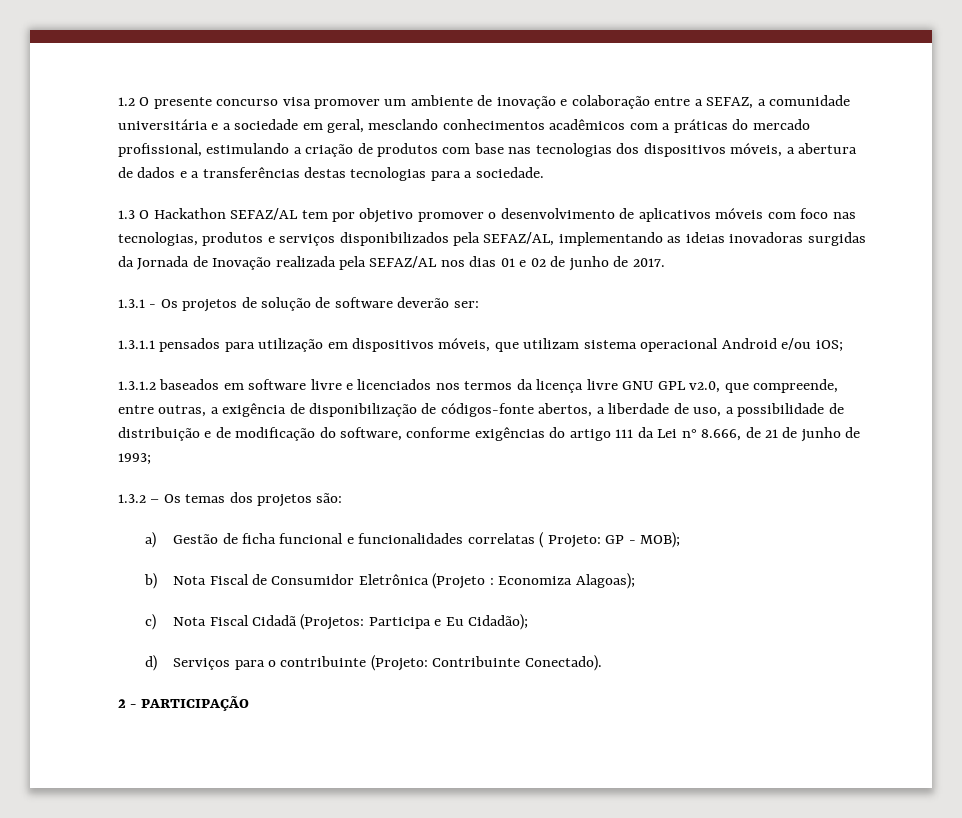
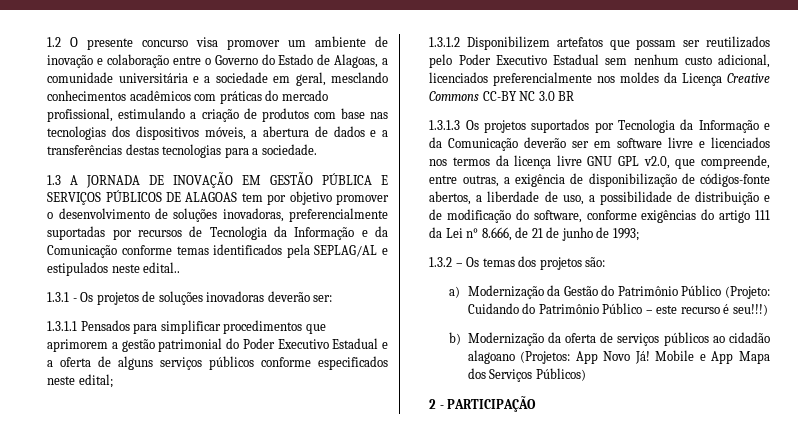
- 1.2 O presente concurso visa promover um ambiente de inovação e colaboração entre a SEFAZ, a comunidade universitária e a sociedade em geral, mesclando conhecimentos acadêmicos com a práticas do mercado profissional, estimulando a criação de produtos com base nas tecnologias dos dispositivos móveis, a abertura de dados e a transferências destas tecnologias para a sociedade.
+ 1.2 O presente concurso visa promover um ambiente de inovação e colaboração entre o Governo do Estado de Alagoas, a comunidade universitária e a sociedade em geral, mesclando conhecimentos acadêmicos com práticas do mercado profissional, estimulando a criação de produtos com base nas tecnologias dos dispositivos móveis, a abertura de dados e a transferências destas tecnologias para a sociedade.
- 1.3 O Hackathon SEFAZ/AL tem por objetivo promover o desenvolvimento de aplicativos móveis com foco nas tecnologias, produtos e serviços disponibilizados pela SEFAZ/AL, implementando as ideias inovadoras surgidas da Jornada de Inovação realizada pela SEFAZ/AL nos dias 01 e 02 de junho de 2017.
+ 1.3 A JORNADA DE INOVAÇÃO EM GESTÃO PÚBLICA E SERVIÇOS PÚBLICOS DE ALAGOAS tem por objetivo promover o desenvolvimento de soluções inovadoras, preferencialmente suportadas por recursos de Tecnologia da Informação e da Comunicação conforme temas identificados pela SEPLAG/AL e estipulados neste edital..
- 1.3.1 - Os projetos de solução de software deverão ser:
+ 1.3.1 - Os projetos de soluções inovadoras deverão ser:
- 1.3.1.1 pensados para utilização em dispositivos móveis, que utilizam sistema operacional Android e/ou iOS;
- 1.3.1.2 baseados em software livre e licenciados nos termos da licença livre GNU GPL v2.0, que compreende, entre outras, a exigência de disponibilização de códigos-fonte abertos, a liberdade de uso, a possibilidade de distribuição e de modificação do software, conforme exigências do artigo 111 da Lei n° 8.666, de 21 de junho de 1993;
+ 1.3.1.1 Pensados para simplificar procedimentos que aprimorem a gestão patrimonial do Poder Executivo Estadual e a oferta de alguns serviços públicos conforme especificados neste edital;
+ 1.3.1.2 Disponibilizem artefatos que possam ser reutilizados pelo Poder Executivo Estadual sem nenhum custo adicional, licenciados preferencialmente nos moldes da Licença Creative Commons CC-BY NC 3.0 BR
+ 1.3.1.3 Os projetos suportados por Tecnologia da Informação e da Comunicação deverão ser em software livre e licenciados nos termos da licença livre GNU GPL v2.0, que compreende, entre outras, a exigência de disponibilização de códigos-fonte abertos, a liberdade de uso, a possibilidade de distribuição e de modificação do software, conforme exigências do artigo 111 da Lei n° 8.666, de 21 de junho de 1993;
- a) Gestão de ficha funcional e funcionalidades correlatas ( Projeto: GP - MOB);
- b) Nota Fiscal de Consumidor Eletrônica (Projeto : Economiza Alagoas);
- c) Nota Fiscal Cidadã (Projetos: Participa e Eu Cidadão);
- d) Serviços para o contribuinte (Projeto: Contribuinte Conectado).
+ a) Modernização da Gestão do Patrimônio Público (Projeto: Cuidando do Patrimônio Público – este recurso é seu!!!)
+ b) Modernização da oferta de serviços públicos ao cidadão alagoano (Projetos: App Novo Já! Mobile e App Mapa dos Serviços Públicos)

